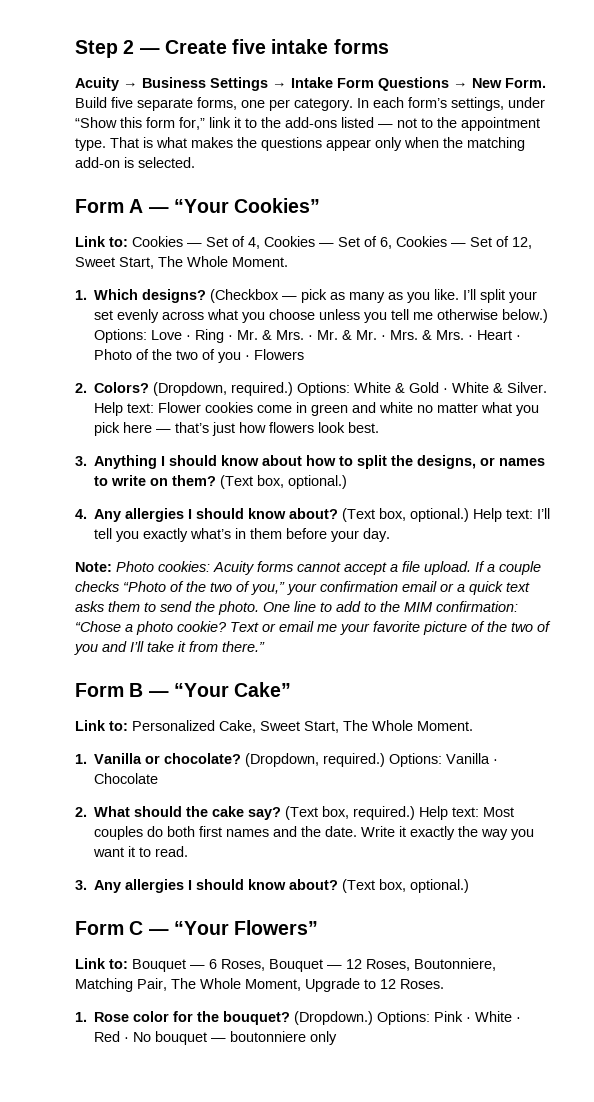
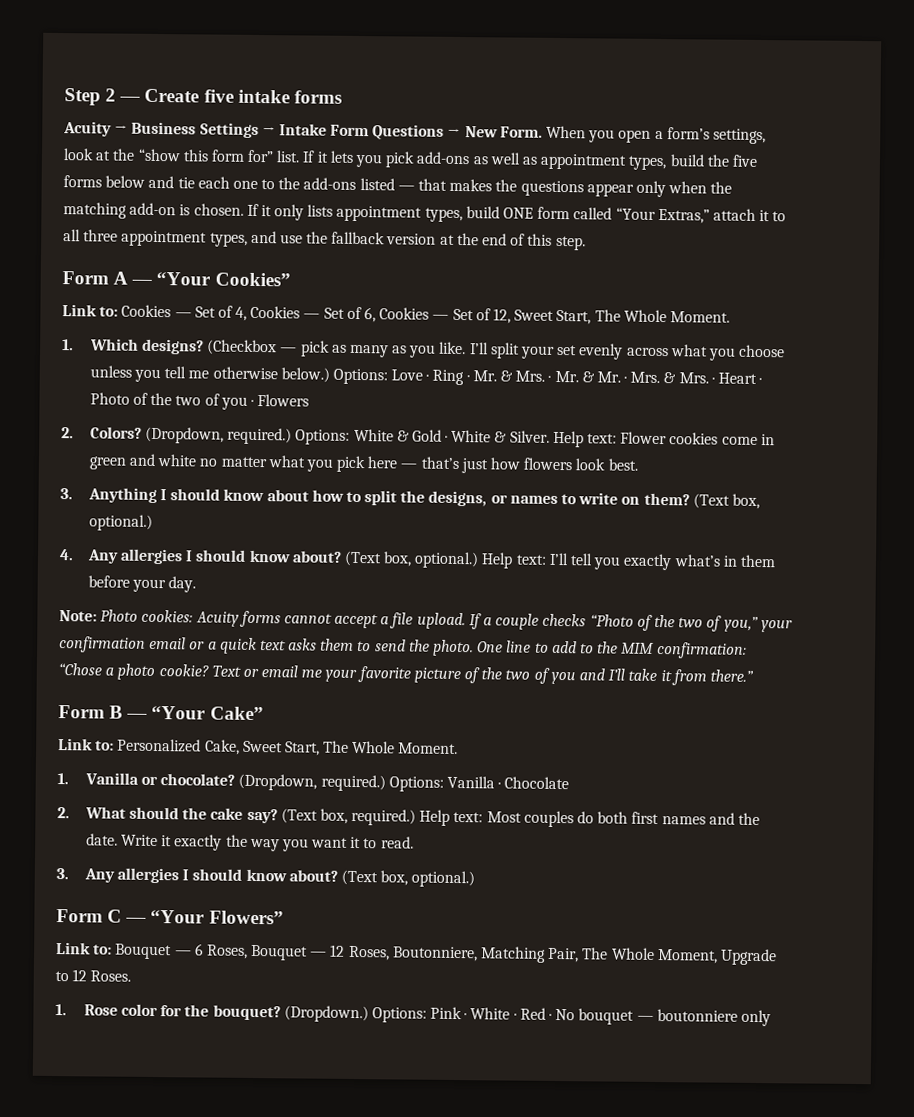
- Build five separate forms, one per category. In each form’s settings, under “Show this form for,” link it to the add-ons listed — not to the appointment type. That is what makes the questions appear only when the matching add-on is selected.
+ When you open a form’s settings, look at the “show this form for” list. If it lets you pick add-ons as well as appointment types, build the five forms below and tie each one to the add-ons listed — that makes the questions appear only when the matching add-on is chosen. If it only lists appointment types, build ONE form called “Your Extras,” attach it to all three appointment types, and use the fallback version at the end of this step.

